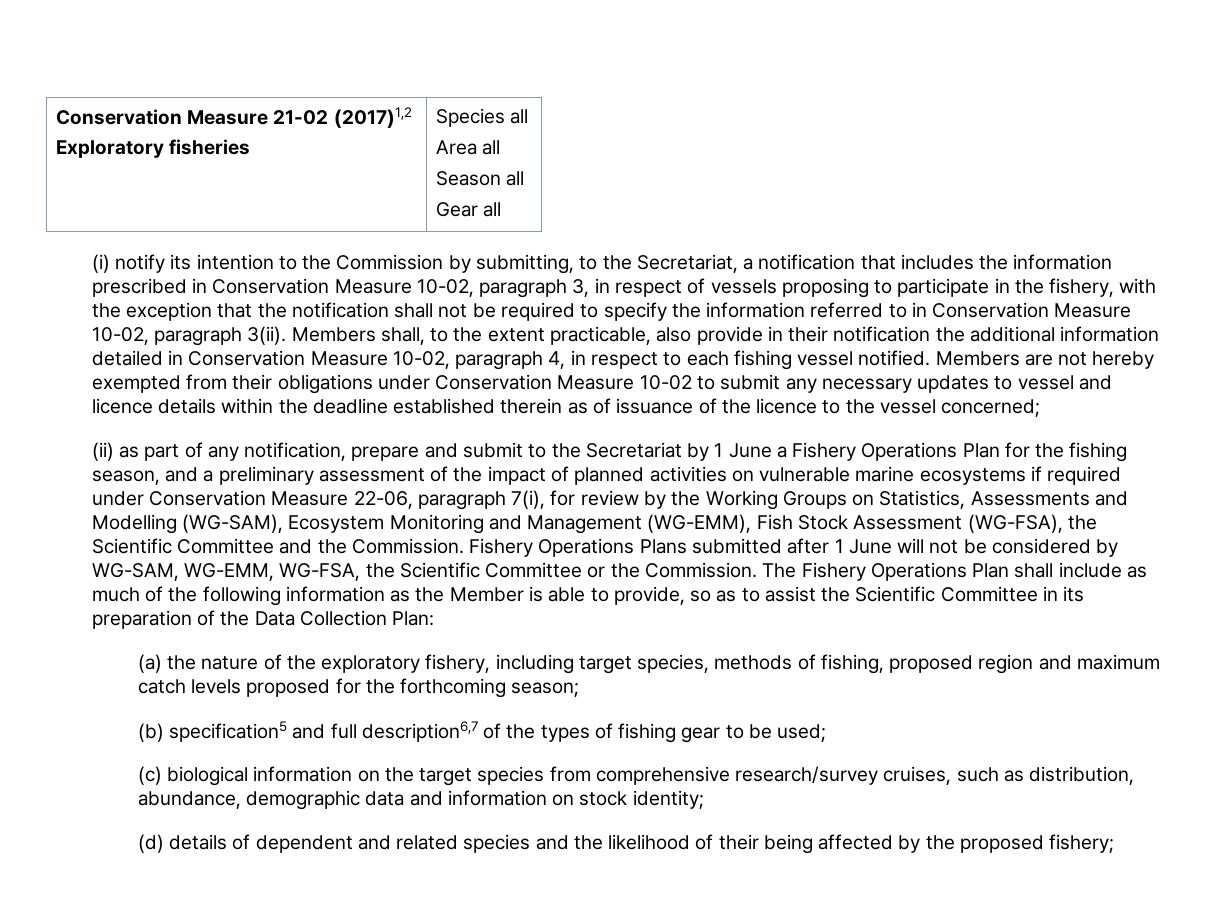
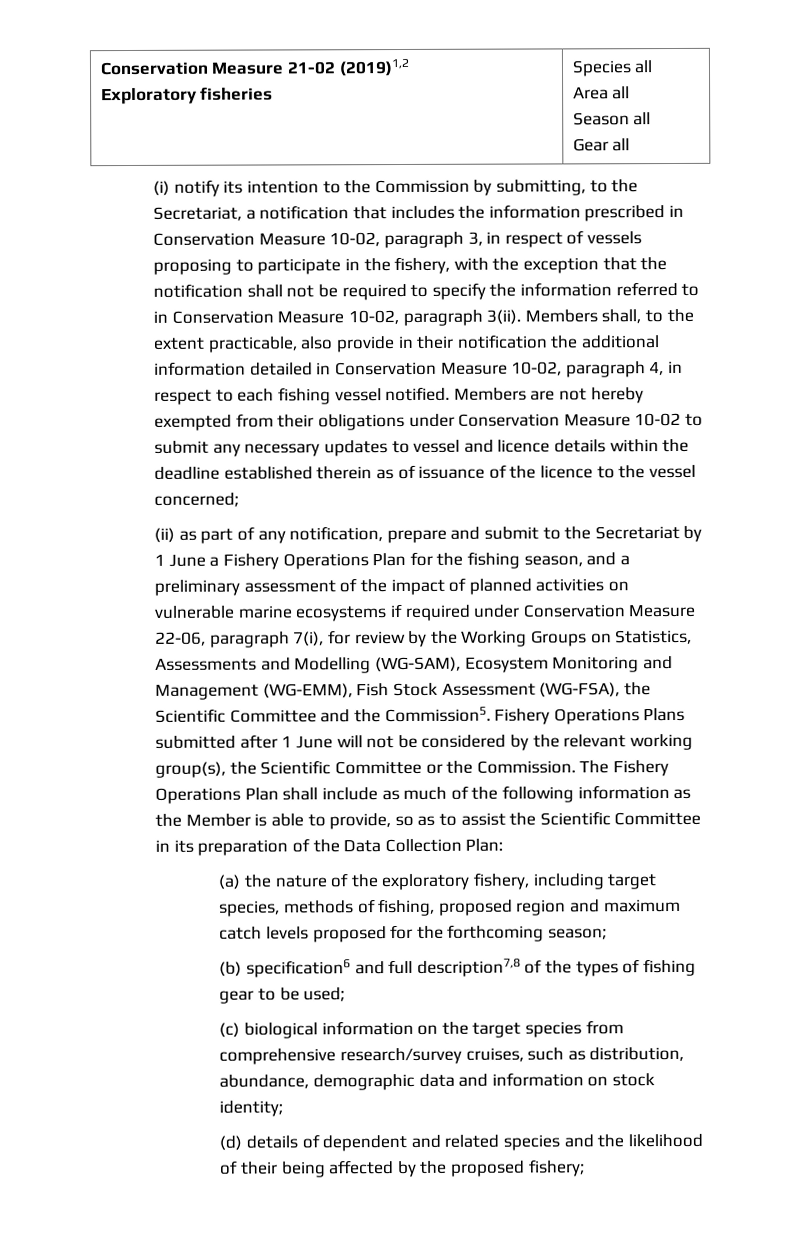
- Conservation Measure 21-02 (2017)1,2
+ Conservation Measure 21-02 (2019)1,2
- (ii) as part of any notification, prepare and submit to the Secretariat by 1 June a Fishery Operations Plan for the fishing season, and a preliminary assessment of the impact of planned activities on vulnerable marine ecosystems if required under Conservation Measure 22-06, paragraph 7(i), for review by the Working Groups on Statistics, Assessments and Modelling (WG-SAM), Ecosystem Monitoring and Management (WG-EMM), Fish Stock Assessment (WG-FSA), the Scientific Committee and the Commission.
+ (ii) as part of any notification, prepare and submit to the Secretariat by 1 June a Fishery Operations Plan for the fishing season, and a preliminary assessment of the impact of planned activities on vulnerable marine ecosystems if required under Conservation Measure 22-06, paragraph 7(i), for review by the Working Groups on Statistics, Assessments and Modelling (WG-SAM), Ecosystem Monitoring and Management (WG-EMM), Fish Stock Assessment (WG-FSA), the Scientific Committee and the Commission5.
- Fishery Operations Plans submitted after 1 June will not be considered by WG-SAM, WG-EMM, WG-FSA, the Scientific Committee or the Commission.
+ Fishery Operations Plans submitted after 1 June will not be considered by the relevant working group(s), the Scientific Committee or the Commission.
- (b) specification5 and full description6,7 of the types of fishing gear to be used;
+ (b) specification6 and full description7,8 of the types of fishing gear to be used;

